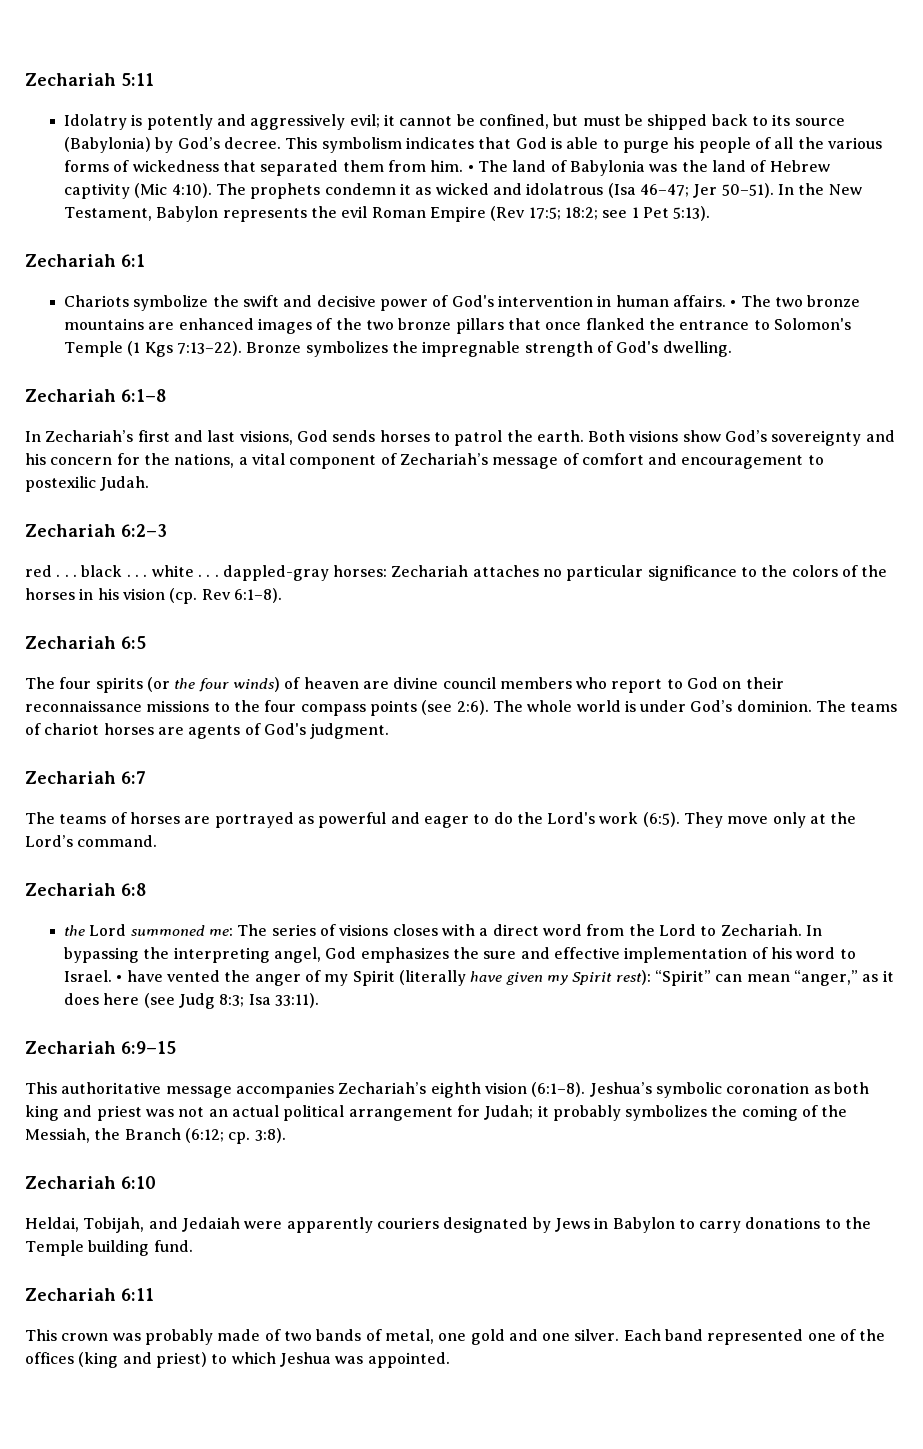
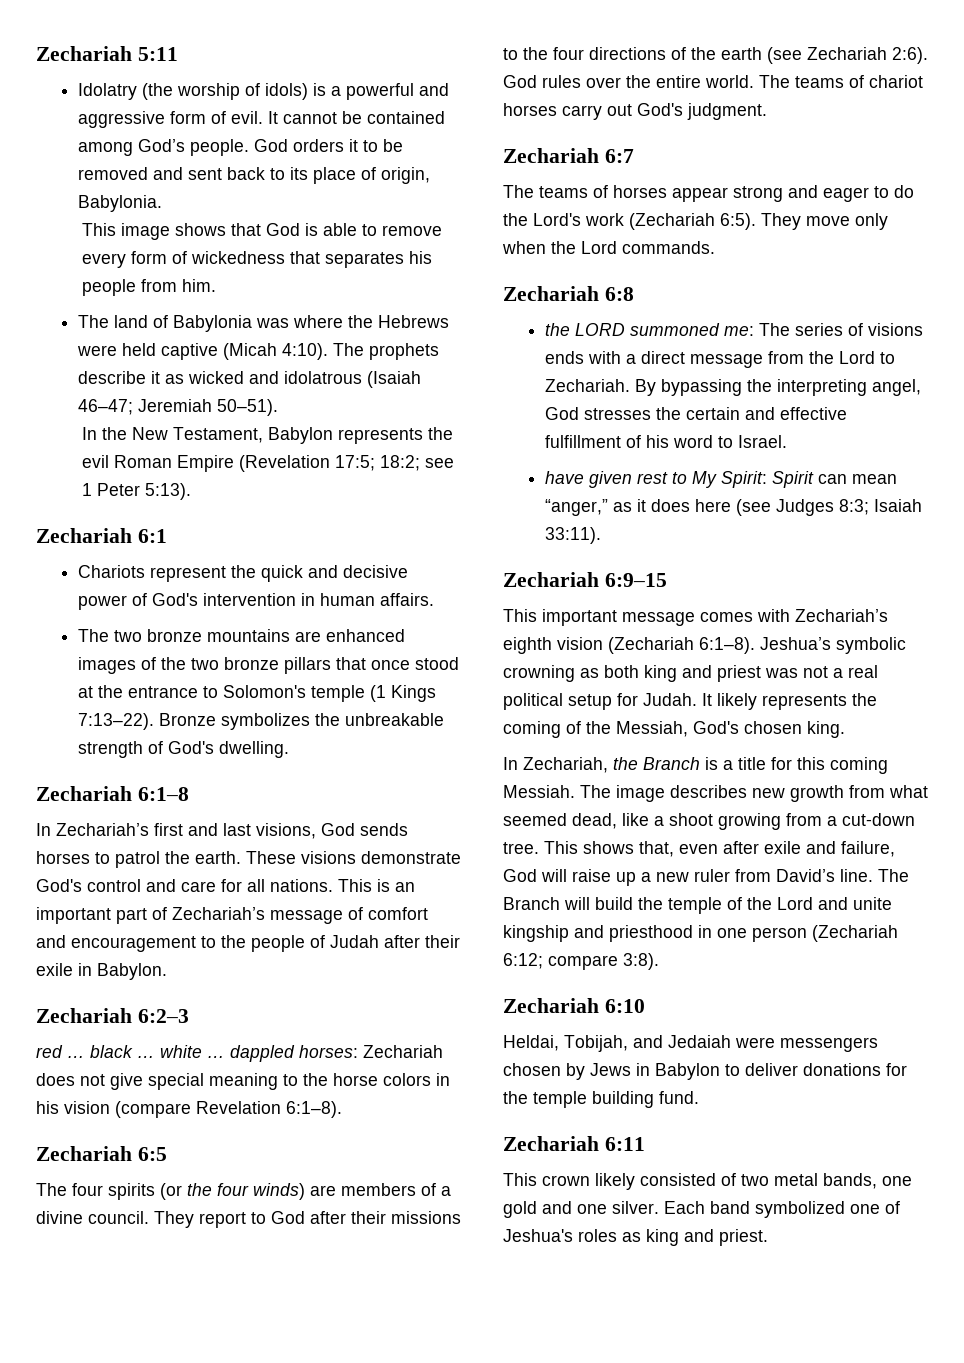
- Idolatry is potently and aggressively evil; it cannot be confined, but must be shipped back to its source (Babylonia) by God’s decree. This symbolism indicates that God is able to purge his people of all the various forms of wickedness that separated them from him. • The land of Babylonia was the land of Hebrew captivity (Mic 4:10).
+ Idolatry (the worship of idols) is a powerful and aggressive form of evil. It cannot be contained among God’s people. God orders it to be removed and sent back to its place of origin, Babylonia.
+ This image shows that God is able to remove every form of wickedness that separates his people from him.
+ The land of Babylonia was where the Hebrews were held captive (Micah 4:10).
- The prophets condemn it as wicked and idolatrous (Isa 46–47; Jer 50–51). In the New Testament, Babylon represents the evil Roman Empire (Rev 17:5; 18:2; see 1 Pet 5:13).
+ The prophets describe it as wicked and idolatrous (Isaiah 46–47; Jeremiah 50–51).
+ In the New Testament, Babylon represents the evil Roman Empire (Revelation 17:5; 18:2; see 1 Peter 5:13).
- Chariots symbolize the swift and decisive power of God's intervention in human affairs. • The two bronze mountains are enhanced images of the two bronze pillars that once flanked the entrance to Solomon's Temple (1 Kgs 7:13–22).
+ Chariots represent the quick and decisive power of God's intervention in human affairs.
+ The two bronze mountains are enhanced images of the two bronze pillars that once stood at the entrance to Solomon's temple (1 Kings 7:13–22).
- Bronze symbolizes the impregnable strength of God's dwelling.
+ Bronze symbolizes the unbreakable strength of God's dwelling.
- Both visions show God’s sovereignty and his concern for the nations, a vital component of Zechariah’s message of comfort and encouragement to postexilic Judah.
+ These visions demonstrate God's control and care for all nations. This is an important part of Zechariah’s message of comfort and encouragement to the people of Judah after their exile in Babylon.
  Zechariah 6:2–3
- red . . . black . . . white . . . dappled-gray horses: Zechariah attaches no particular significance to the colors of the horses in his vision (cp. Rev 6:1–8).
+ red … black … white … dappled horses: Zechariah does not give special meaning to the horse colors in his vision (compare Revelation 6:1–8).
- The four spirits (or the four winds) of heaven are divine council members who report to God on their reconnaissance missions to the four compass points (see 2:6). The whole world is under God’s dominion.
+ The four spirits (or the four winds) are members of a divine council. They report to God after their missions to the four directions of the earth (see Zechariah 2:6). God rules over the entire world.
- The teams of chariot horses are agents of God's judgment.
+ The teams of chariot horses carry out God's judgment.
- The teams of horses are portrayed as powerful and eager to do the Lord's work (6:5).
+ The teams of horses appear strong and eager to do the Lord's work (Zechariah 6:5).
- They move only at the Lord’s command.
+ They move only when the Lord commands.
- the Lord summoned me: The series of visions closes with a direct word from the Lord to Zechariah.
+ the LORD summoned me: The series of visions ends with a direct message from the Lord to Zechariah.
- In bypassing the interpreting angel, God emphasizes the sure and effective implementation of his word to Israel. • have vented the anger of my Spirit (literally have given my Spirit rest): “Spirit” can mean “anger,” as it does here (see Judg 8:3; Isa 33:11).
+ By bypassing the interpreting angel, God stresses the certain and effective fulfillment of his word to Israel.
+ have given rest to My Spirit: Spirit can mean “anger,” as it does here (see Judges 8:3; Isaiah 33:11).
- This authoritative message accompanies Zechariah’s eighth vision (6:1–8).
+ This important message comes with Zechariah’s eighth vision (Zechariah 6:1–8).
- Jeshua’s symbolic coronation as both king and priest was not an actual political arrangement for Judah; it probably symbolizes the coming of the Messiah, the Branch (6:12; cp. 3:8).
+ Jeshua’s symbolic crowning as both king and priest was not a real political setup for Judah. It likely represents the coming of the Messiah, God's chosen king.
+ In Zechariah, the Branch is a title for this coming Messiah. The image describes new growth from what seemed dead, like a shoot growing from a cut-down tree. This shows that, even after exile and failure, God will raise up a new ruler from David’s line. The Branch will build the temple of the Lord and unite kingship and priesthood in one person (Zechariah 6:12; compare 3:8).
- Heldai, Tobijah, and Jedaiah were apparently couriers designated by Jews in Babylon to carry donations to the Temple building fund.
+ Heldai, Tobijah, and Jedaiah were messengers chosen by Jews in Babylon to deliver donations for the temple building fund.
- This crown was probably made of two bands of metal, one gold and one silver.
+ This crown likely consisted of two metal bands, one gold and one silver.
- Each band represented one of the offices (king and priest) to which Jeshua was appointed.
+ Each band symbolized one of Jeshua's roles as king and priest.

